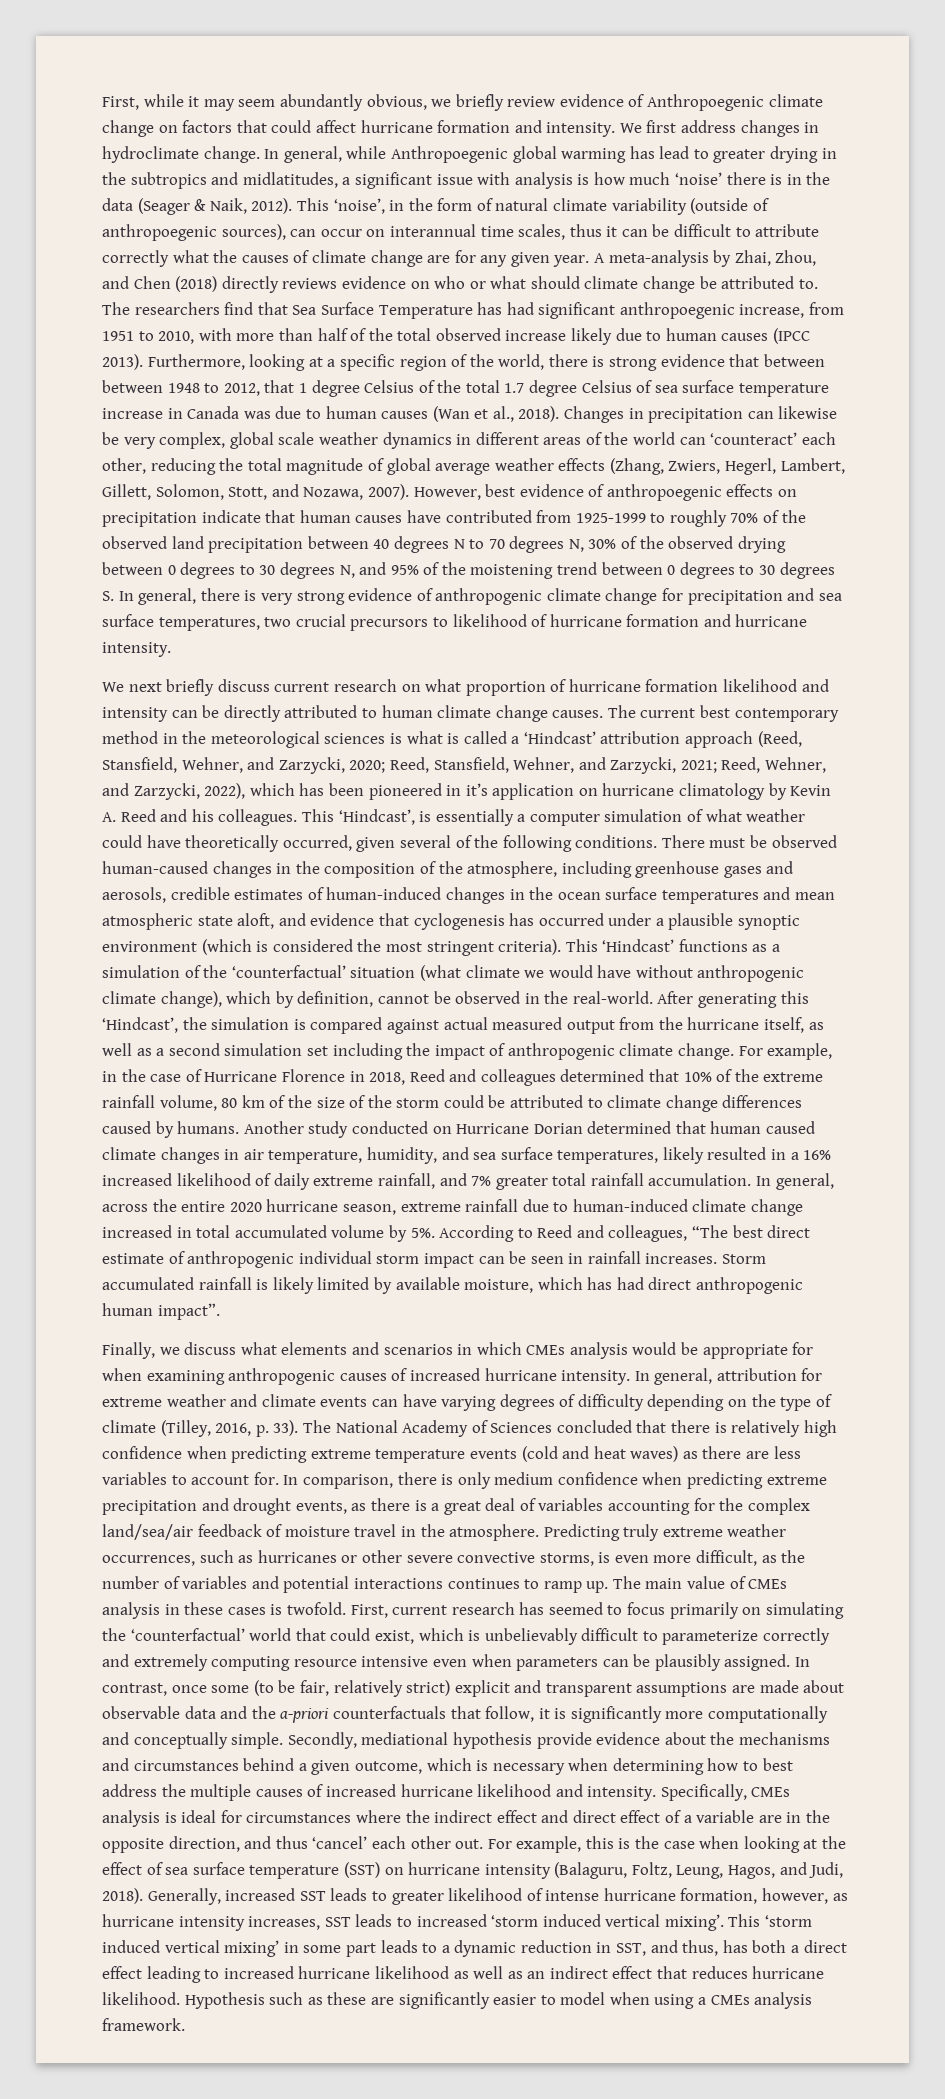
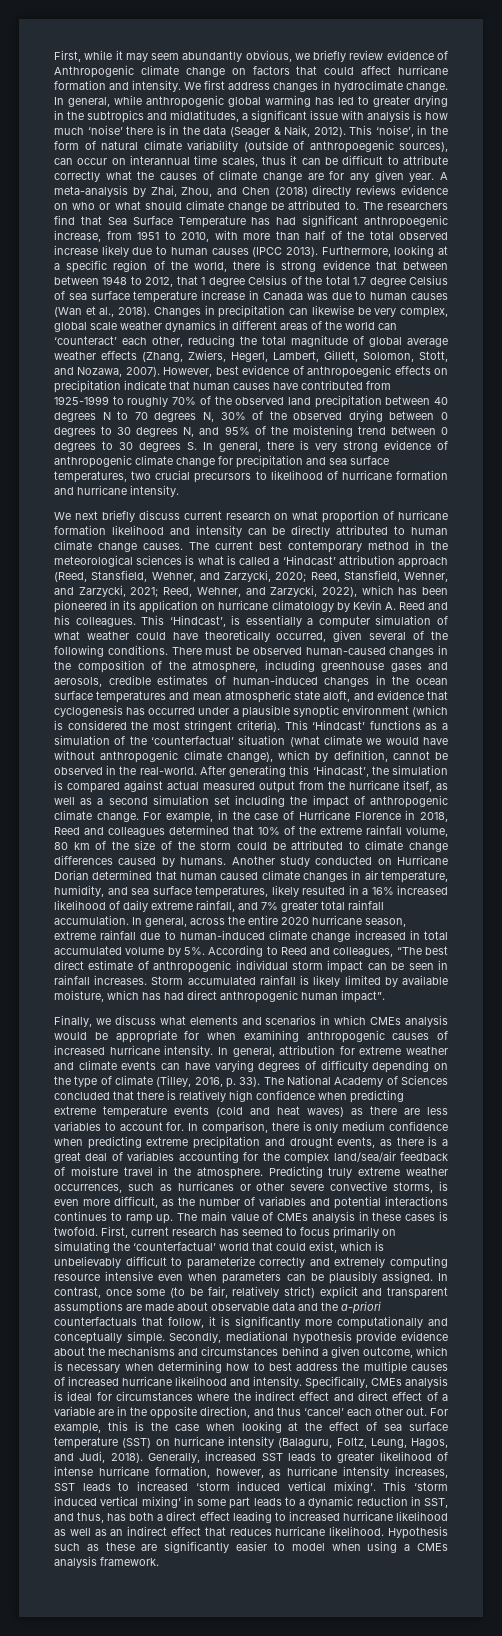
- First, while it may seem abundantly obvious, we briefly review evidence of Anthropoegenic climate change on factors that could affect hurricane formation and intensity.
+ First, while it may seem abundantly obvious, we briefly review evidence of Anthropogenic climate change on factors that could affect hurricane formation and intensity.
- In general, while Anthropoegenic global warming has lead to greater drying in the subtropics and midlatitudes, a significant issue with analysis is how much ‘noise’ there is in the data (Seager & Naik, 2012).
+ In general, while anthropogenic global warming has led to greater drying in the subtropics and midlatitudes, a significant issue with analysis is how much ‘noise’ there is in the data (Seager & Naik, 2012).
- The current best contemporary method in the meteorological sciences is what is called a ‘Hindcast’ attribution approach (Reed, Stansfield, Wehner, and Zarzycki, 2020; Reed, Stansfield, Wehner, and Zarzycki, 2021; Reed, Wehner, and Zarzycki, 2022), which has been pioneered in it’s application on hurricane climatology by Kevin A. Reed and his colleagues.
+ The current best contemporary method in the meteorological sciences is what is called a ‘Hindcast’ attribution approach (Reed, Stansfield, Wehner, and Zarzycki, 2020; Reed, Stansfield, Wehner, and Zarzycki, 2021; Reed, Wehner, and Zarzycki, 2022), which has been pioneered in its application on hurricane climatology by Kevin A. Reed and his colleagues.

